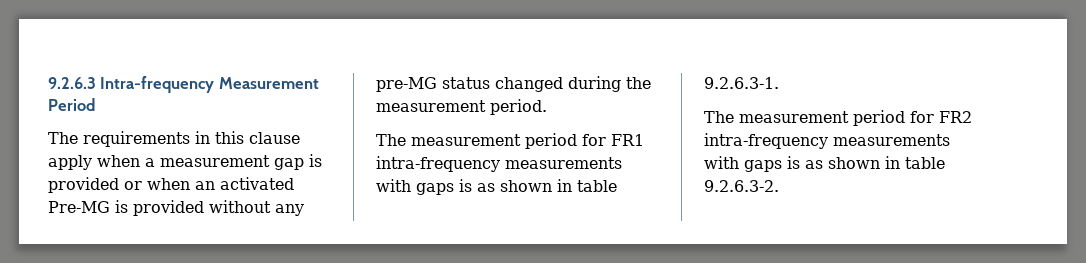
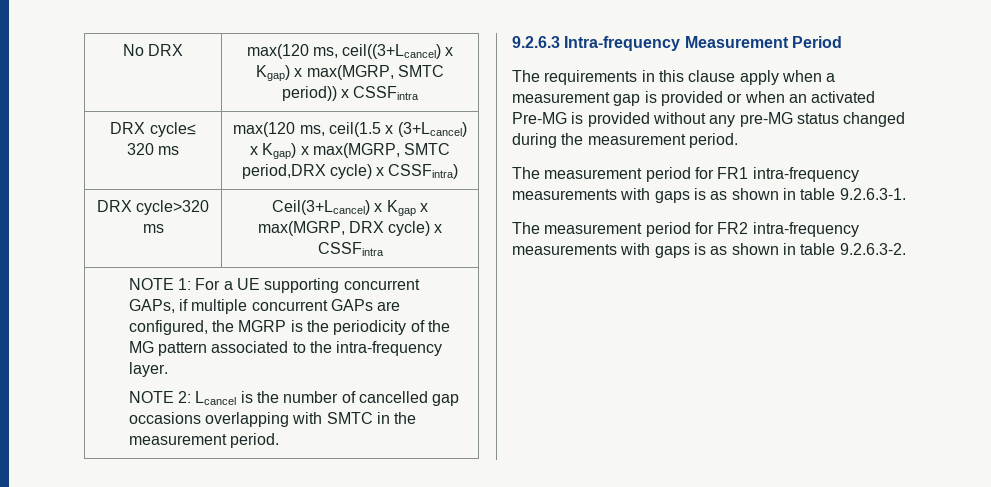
+ No DRX | max(120 ms, ceil((3+Lcancel) x Kgap) x max(MGRP, SMTC period)) x CSSFintra
+ DRX cycle≤ 320 ms | max(120 ms, ceil(1.5 x (3+Lcancel) x Kgap) x max(MGRP, SMTC period,DRX cycle) x CSSFintra)
+ DRX cycle>320 ms | Ceil(3+Lcancel) x Kgap x max(MGRP, DRX cycle) x CSSFintra
+ NOTE 1: For a UE supporting concurrent GAPs, if multiple concurrent GAPs are configured, the MGRP is the periodicity of the MG pattern associated to the intra-frequency layer.
+ NOTE 2: Lcancel is the number of cancelled gap occasions overlapping with SMTC in the measurement period.

